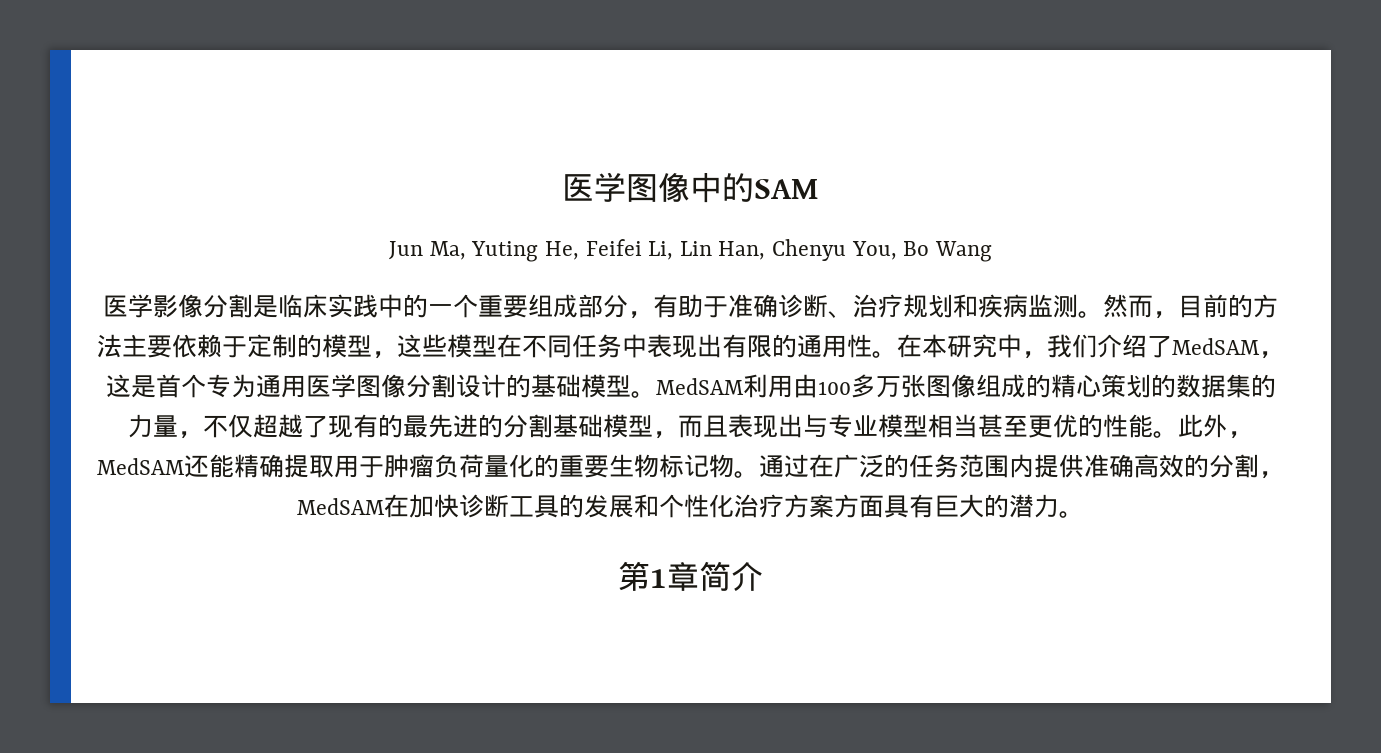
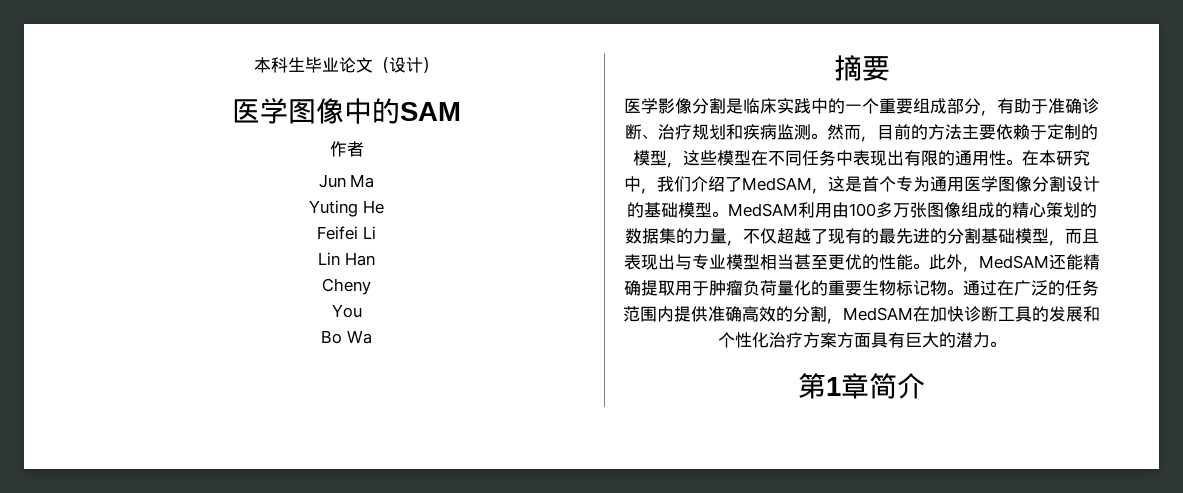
+ 本科生毕业论文（设计）
+ 作者
- Jun Ma, Yuting He, Feifei Li, Lin Han, Chenyu You, Bo Wang
+ Jun Ma
+ Yuting He
+ Feifei Li
+ Lin Han
+ Cheny
+ You
+ Bo Wa
+ 摘要

